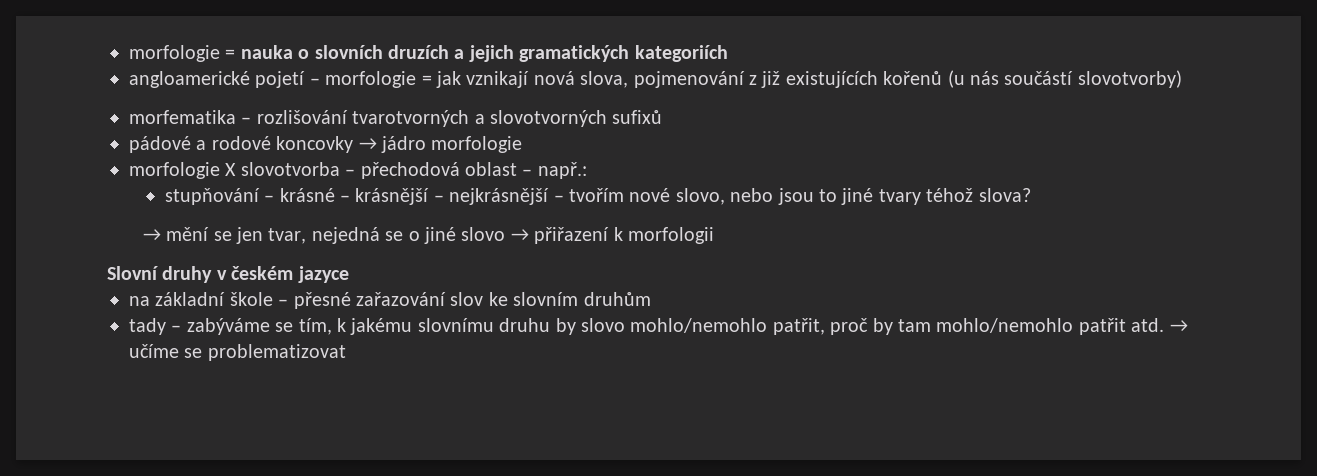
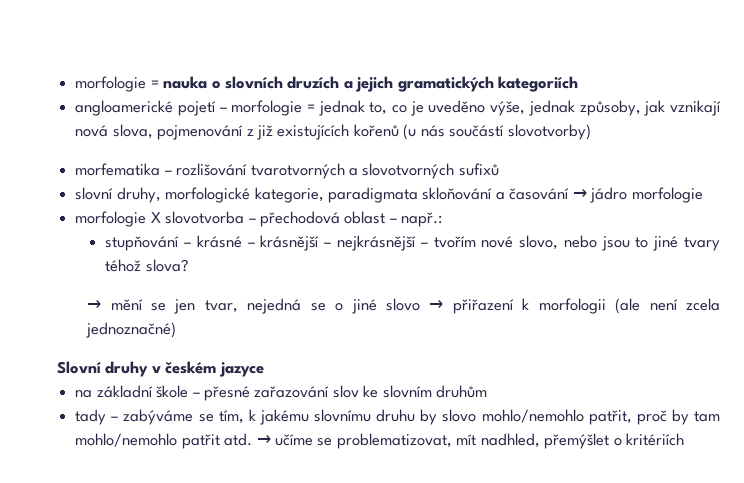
- angloamerické pojetí – morfologie = jak vznikají nová slova, pojmenování z již existujících kořenů (u nás součástí slovotvorby)
+ angloamerické pojetí – morfologie = jednak to, co je uveděno výše, jednak způsoby, jak vznikají nová slova, pojmenování z již existujících kořenů (u nás součástí slovotvorby)
- pádové a rodové koncovky → jádro morfologie
+ slovní druhy, morfologické kategorie, paradigmata skloňování a časování → jádro morfologie
- → mění se jen tvar, nejedná se o jiné slovo → přiřazení k morfologii
+ → mění se jen tvar, nejedná se o jiné slovo → přiřazení k morfologii (ale není zcela jednoznačné)
- → učíme se problematizovat
+ → učíme se problematizovat, mít nadhled, přemýšlet o kritériích

